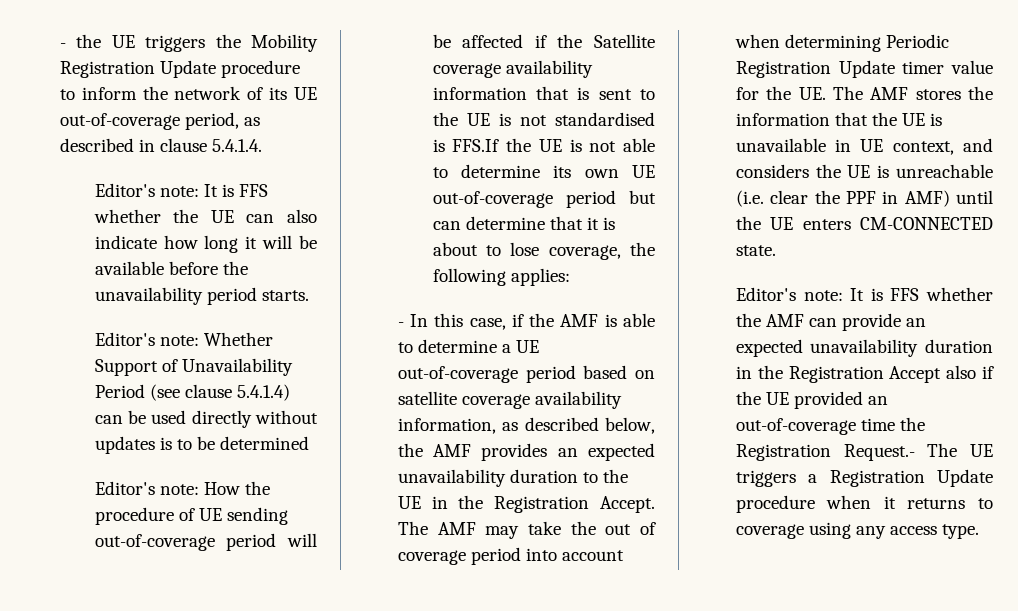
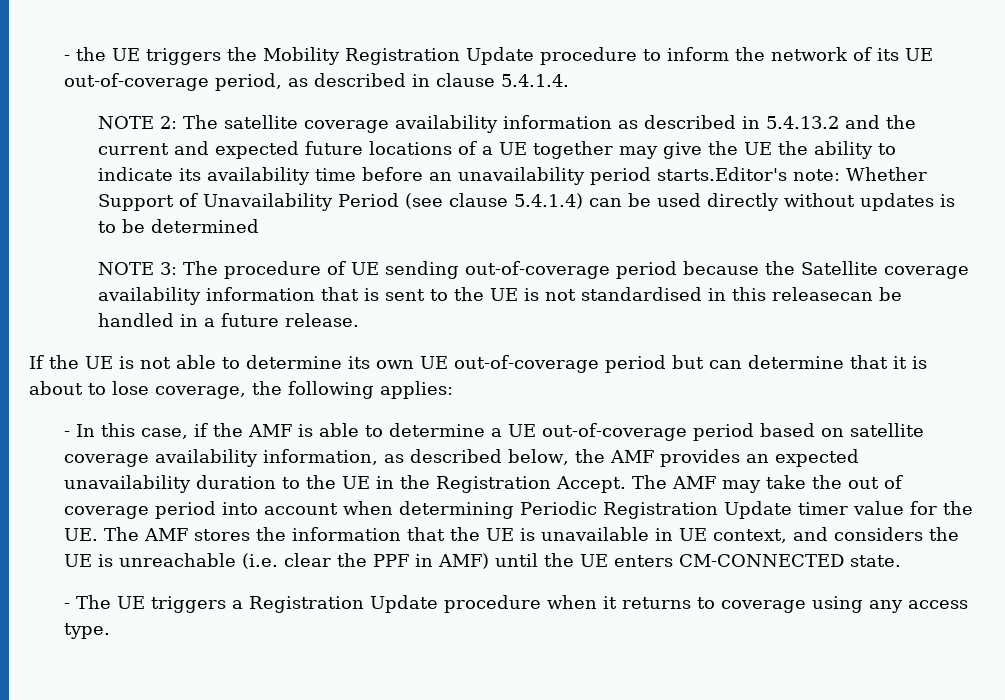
- Editor's note: It is FFS whether the UE can also indicate how long it will be available before the unavailability period starts.
- Editor's note: Whether Support of Unavailability Period (see clause 5.4.1.4) can be used directly without updates is to be determined
+ NOTE 2: The satellite coverage availability information as described in 5.4.13.2 and the current and expected future locations of a UE together may give the UE the ability to indicate its availability time before an unavailability period starts.Editor's note: Whether Support of Unavailability Period (see clause 5.4.1.4) can be used directly without updates is to be determined
- Editor's note: How the procedure of UE sending out-of-coverage period will be affected if the Satellite coverage availability information that is sent to the UE is not standardised is FFS.If the UE is not able to determine its own UE out-of-coverage period but can determine that it is about to lose coverage, the following applies:
+ NOTE 3: The procedure of UE sending out-of-coverage period because the Satellite coverage availability information that is sent to the UE is not standardised in this releasecan be handled in a future release.
+ If the UE is not able to determine its own UE out-of-coverage period but can determine that it is about to lose coverage, the following applies:
- Editor's note: It is FFS whether the AMF can provide an expected unavailability duration in the Registration Accept also if the UE provided an out-of-coverage time the Registration Request.- The UE triggers a Registration Update procedure when it returns to coverage using any access type.
+ - The UE triggers a Registration Update procedure when it returns to coverage using any access type.

